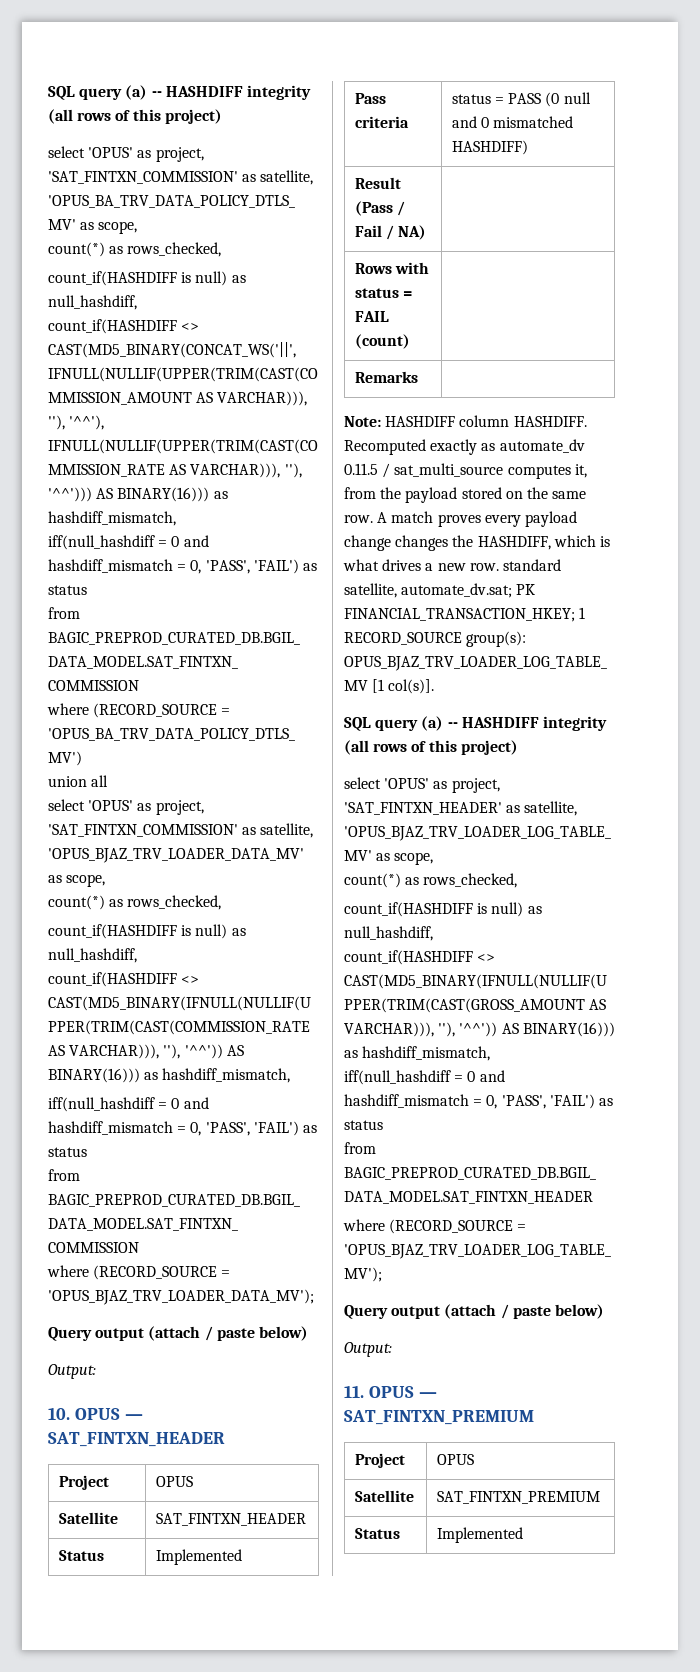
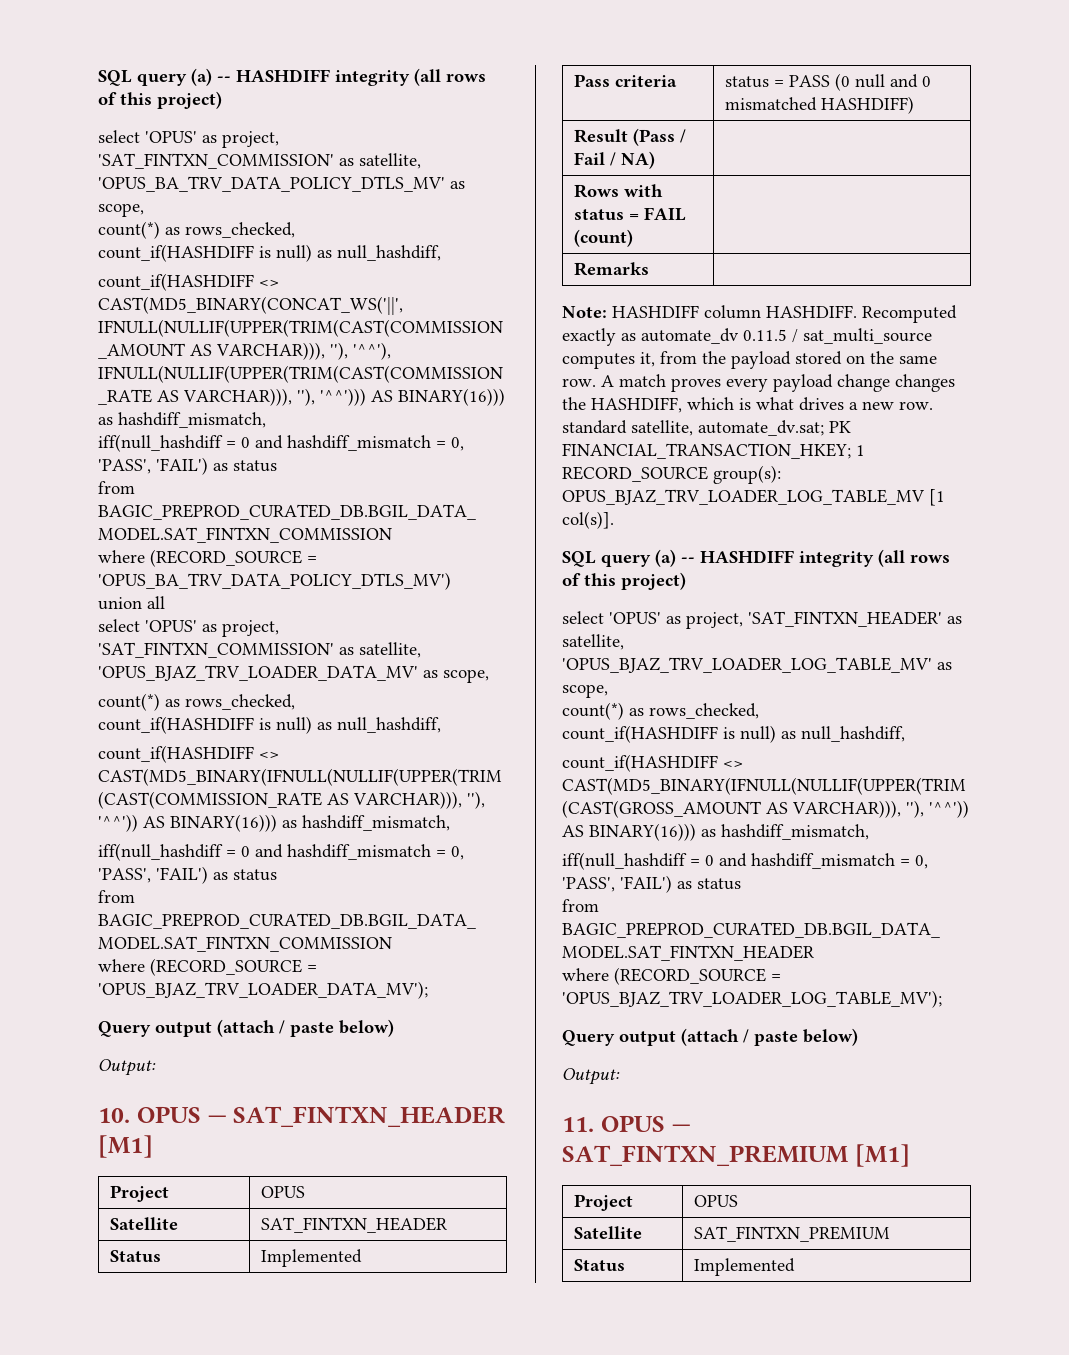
- 10. OPUS — SAT_FINTXN_HEADER
+ 10. OPUS — SAT_FINTXN_HEADER [M1]
- 11. OPUS — SAT_FINTXN_PREMIUM
+ 11. OPUS — SAT_FINTXN_PREMIUM [M1]

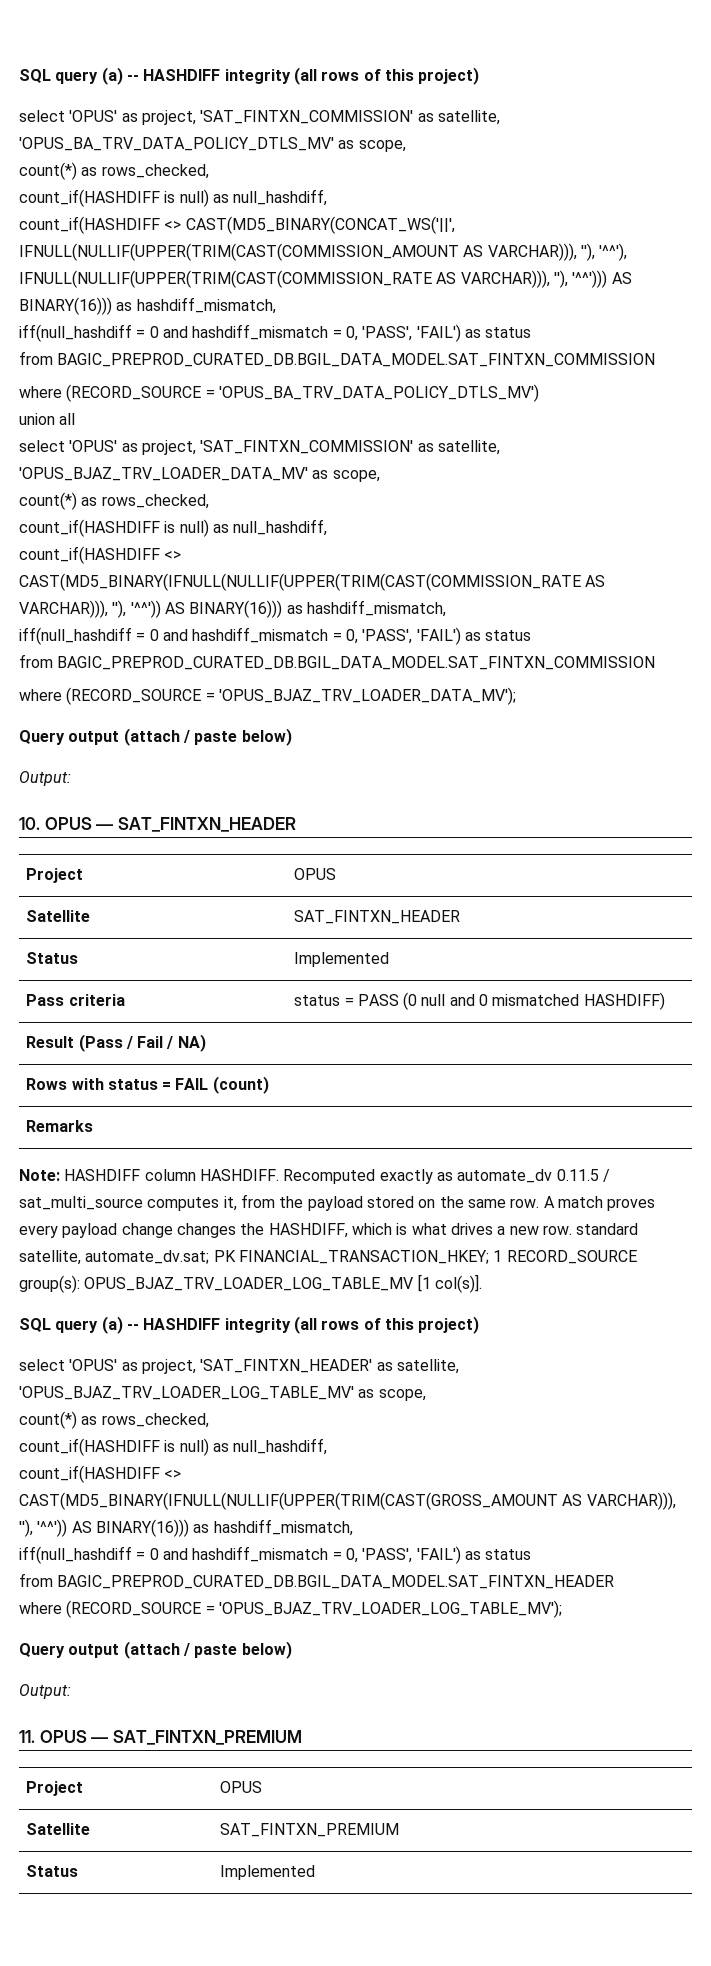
- 10. OPUS — SAT_FINTXN_HEADER [M1]
+ 10. OPUS — SAT_FINTXN_HEADER
- 11. OPUS — SAT_FINTXN_PREMIUM [M1]
+ 11. OPUS — SAT_FINTXN_PREMIUM

